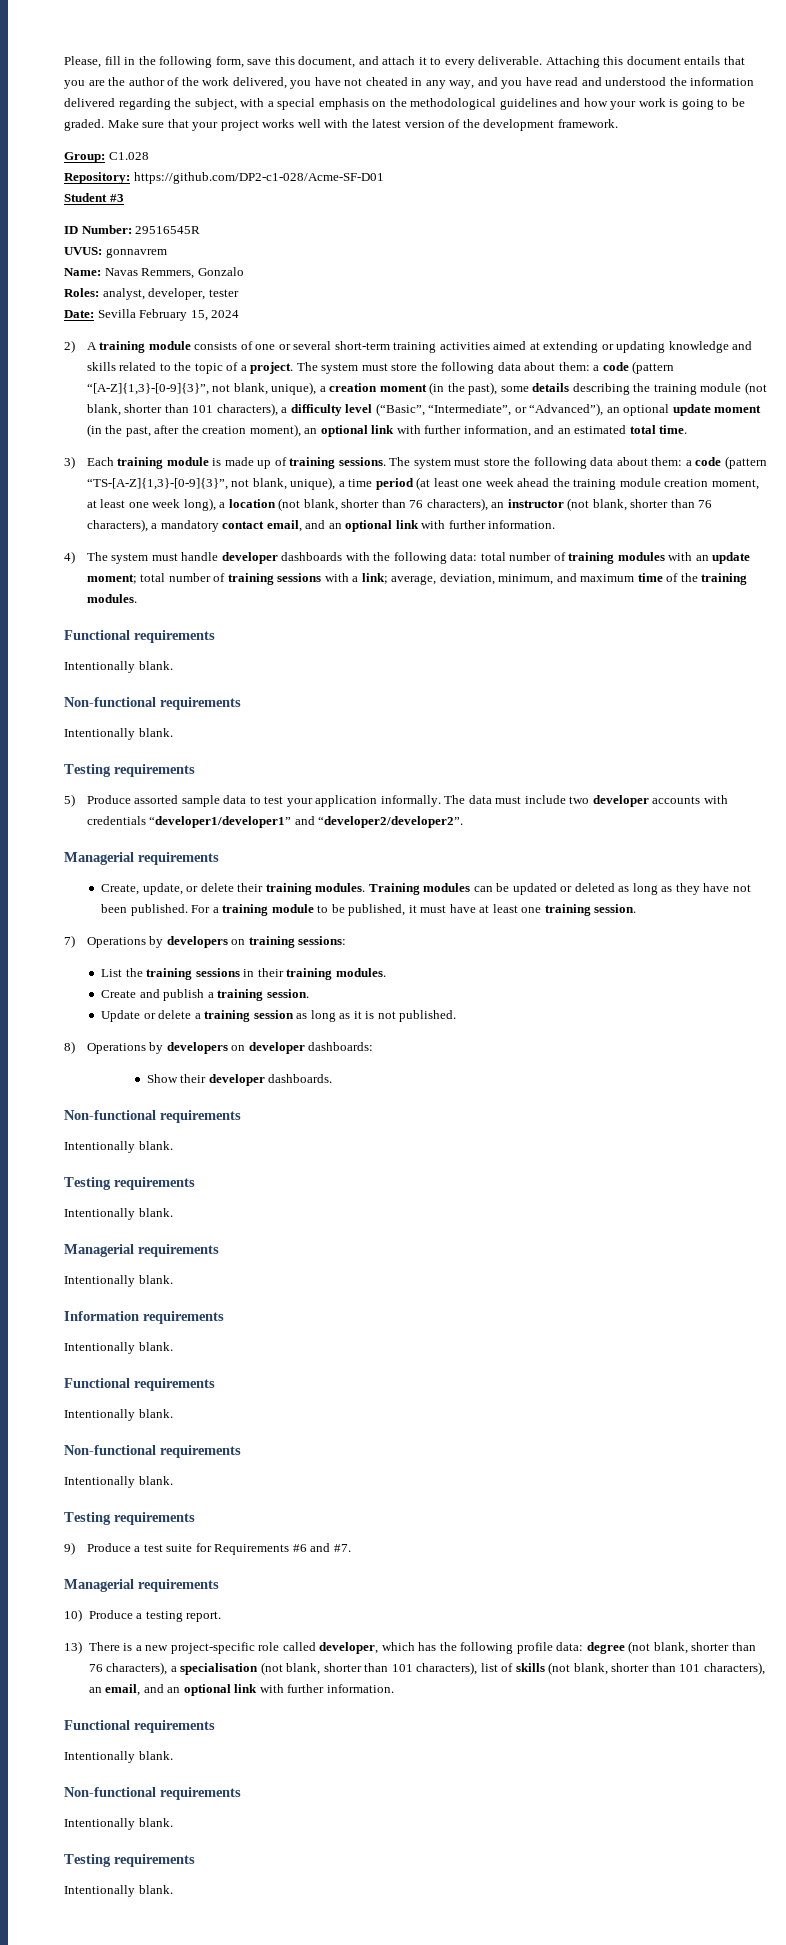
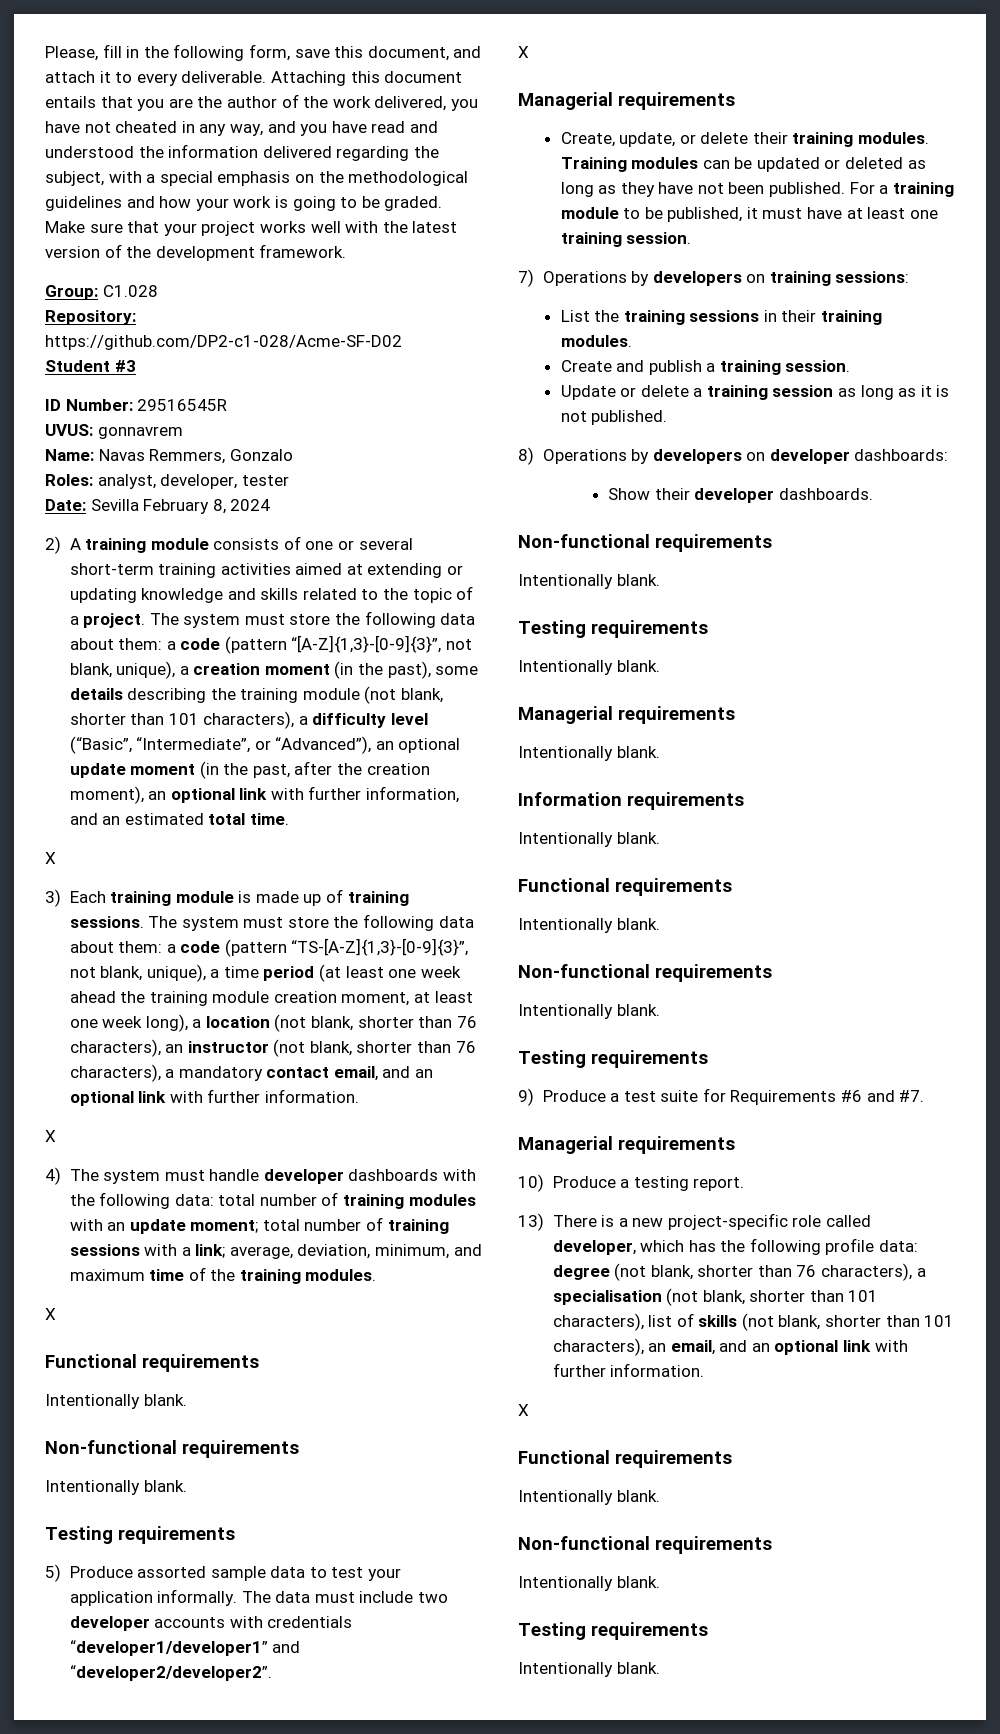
- Repository: https://github.com/DP2-c1-028/Acme-SF-D01
+ Repository: https://github.com/DP2-c1-028/Acme-SF-D02
- Date: Sevilla February 15, 2024
+ Date: Sevilla February 8, 2024
  a code (pattern “[A-Z]{1,3}-[0-9]{3}”, not blank, unique), a creation moment (in the past), some details describing the training module (not blank, shorter than 101 characters), a difficulty level (“Basic”, “Intermediate”, or “Advanced”), an optional update moment (in the past, after the creation moment), an optional link with further information, and an estimated total time.
+ X
  a code (pattern “TS-[A-Z]{1,3}-[0-9]{3}”, not blank, unique), a time period (at least one week ahead the training module creation moment, at least one week long), a location (not blank, shorter than 76 characters), an instructor (not blank, shorter than 76 characters), a mandatory contact email, and an optional link with further information.
+ X
  4) The system must handle developer dashboards with the following data: total number of training modules with an update moment; total number of training sessions with a link; average, deviation, minimum, and maximum time of the training modules.
+ X
  The data must include two developer accounts with credentials “developer1/developer1” and “developer2/developer2”.
+ X
  13) There is a new project-specific role called developer, which has the following profile data: degree (not blank, shorter than 76 characters), a specialisation (not blank, shorter than 101 characters), list of skills (not blank, shorter than 101 characters), an email, and an optional link with further information.
+ X

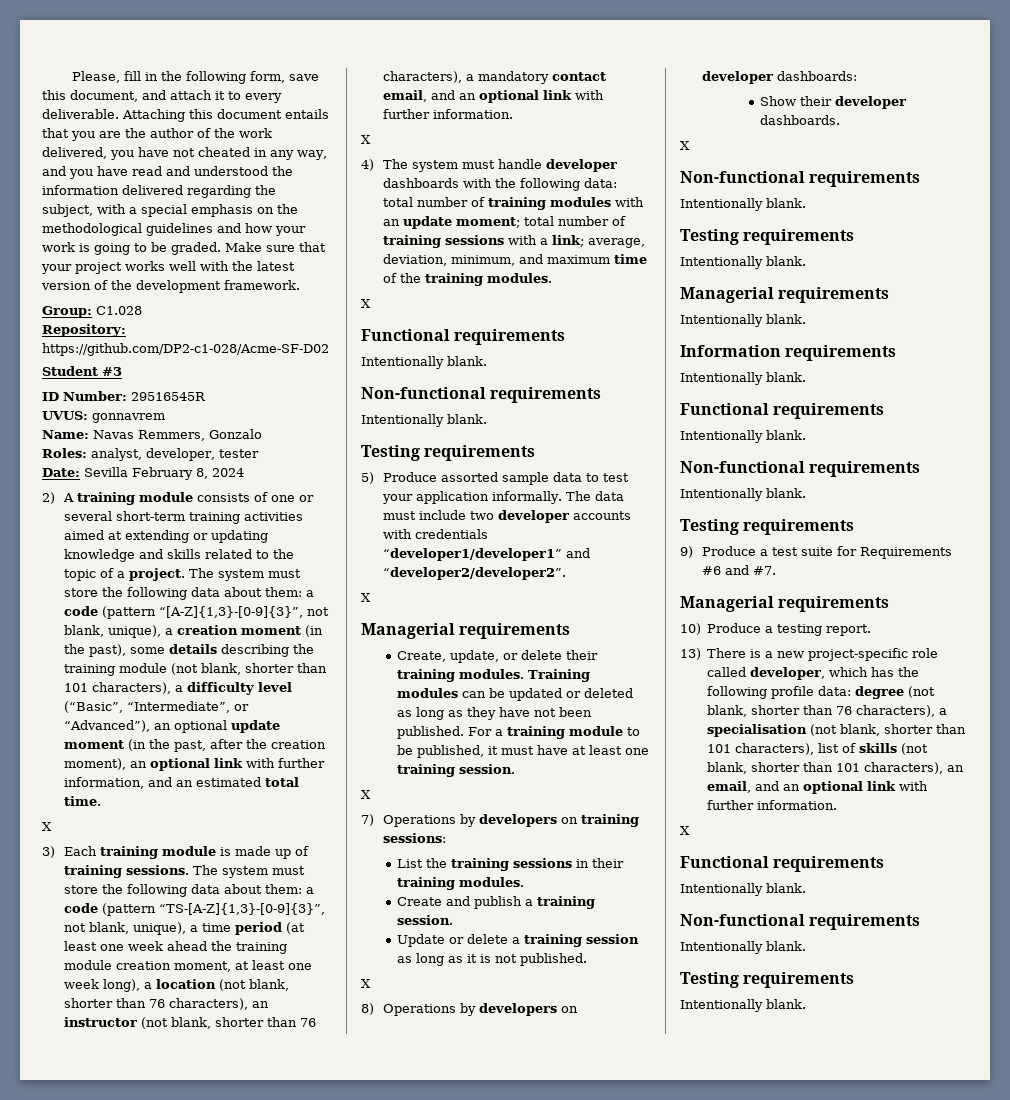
  For a training module to be published, it must have at least one training session.
+ X
  Update or delete a training session as long as it is not published.
+ X
  Show their developer dashboards.
+ X

